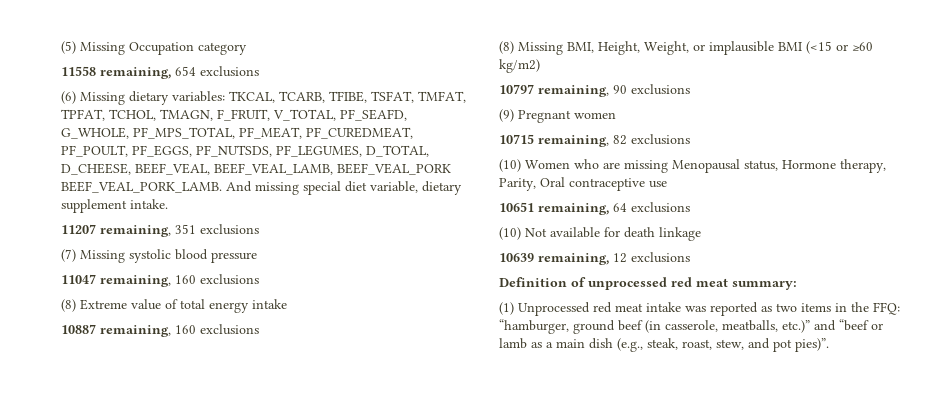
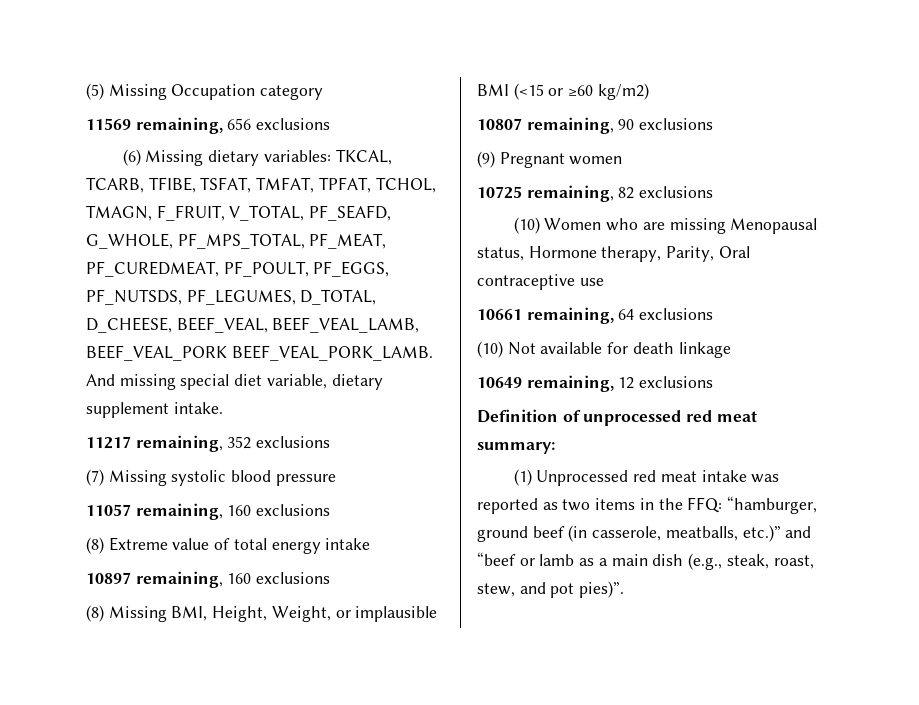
- 11558 remaining, 654 exclusions
+ 11569 remaining, 656 exclusions
- 11207 remaining, 351 exclusions
+ 11217 remaining, 352 exclusions
- 11047 remaining, 160 exclusions
+ 11057 remaining, 160 exclusions
- 10887 remaining, 160 exclusions
+ 10897 remaining, 160 exclusions
- 10797 remaining, 90 exclusions
+ 10807 remaining, 90 exclusions
- 10715 remaining, 82 exclusions
+ 10725 remaining, 82 exclusions
- 10651 remaining, 64 exclusions
+ 10661 remaining, 64 exclusions
- 10639 remaining, 12 exclusions
+ 10649 remaining, 12 exclusions

